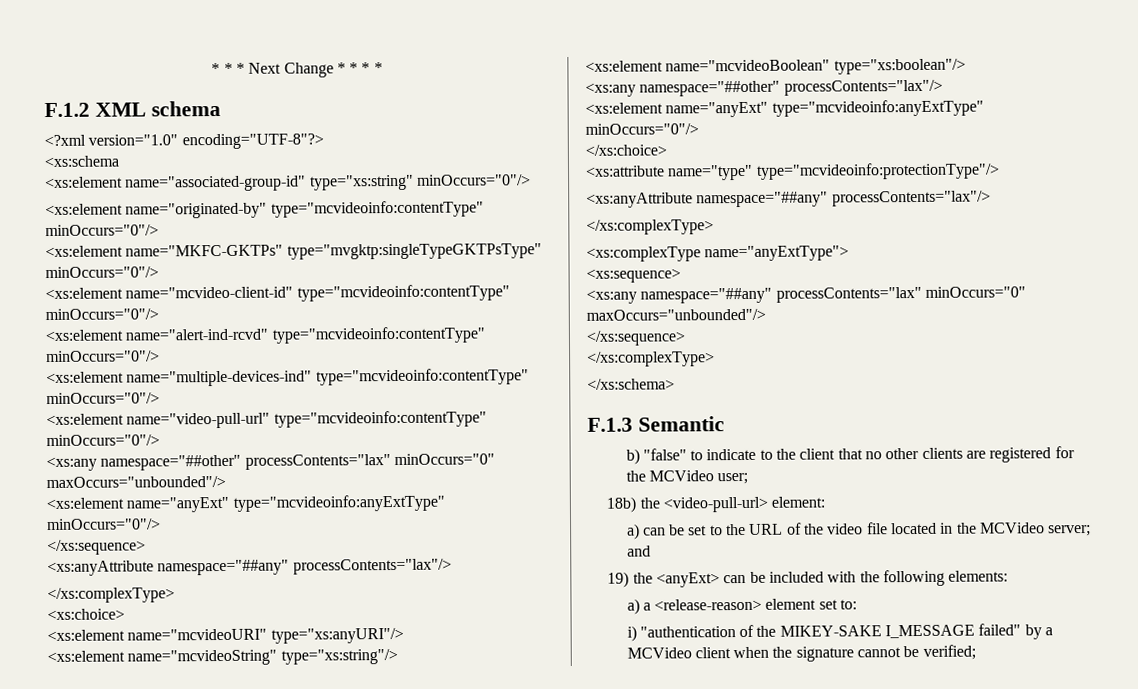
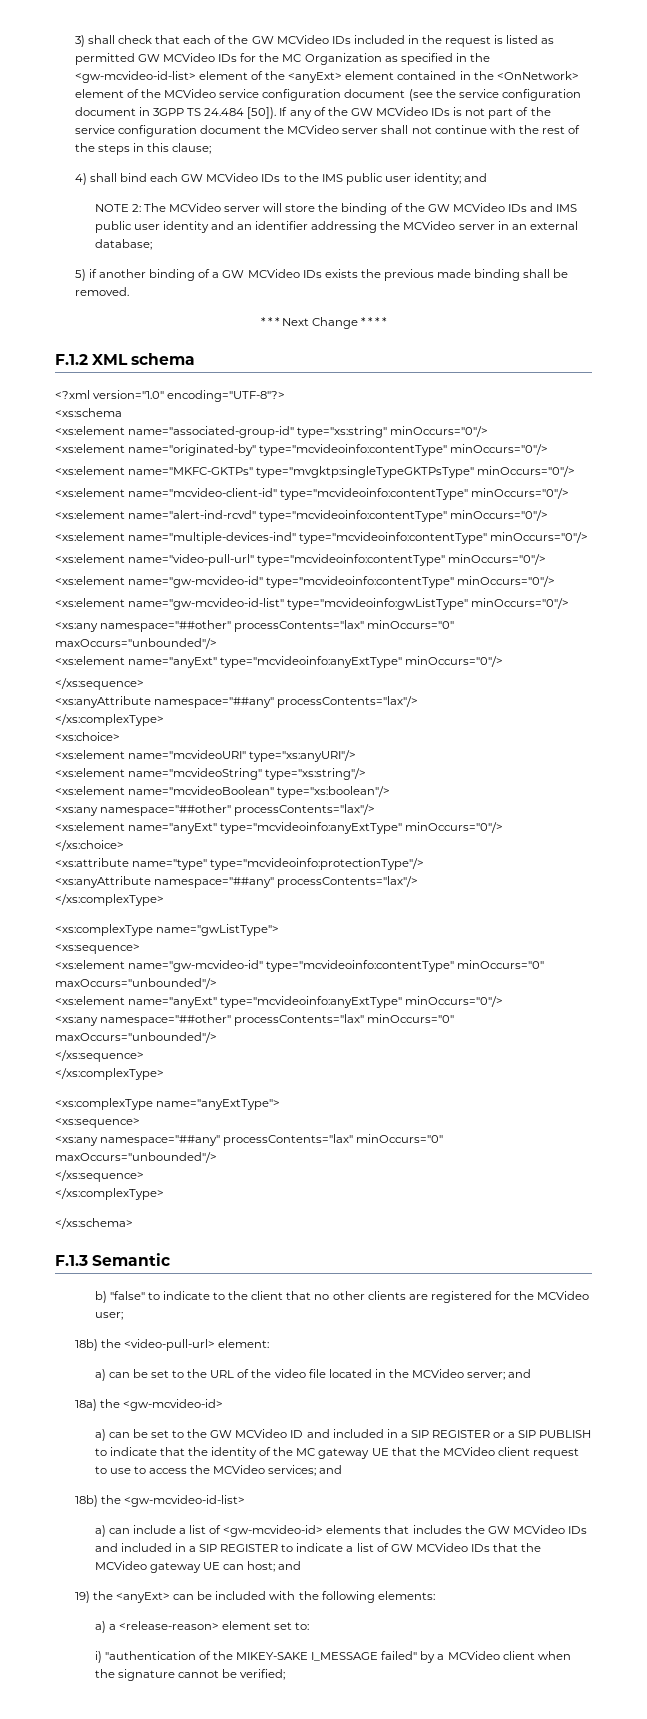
+ 3) shall check that each of the GW MCVideo IDs included in the request is listed as permitted GW MCVideo IDs for the MC Organization as specified in the <gw-mcvideo-id-list> element of the <anyExt> element contained in the <OnNetwork> element of the MCVideo service configuration document (see the service configuration document in 3GPP TS 24.484 [50]). If any of the GW MCVideo IDs is not part of the service configuration document the MCVideo server shall not continue with the rest of the steps in this clause;
+ 4) shall bind each GW MCVideo IDs to the IMS public user identity; and
+ NOTE 2: The MCVideo server will store the binding of the GW MCVideo IDs and IMS public user identity and an identifier addressing the MCVideo server in an external database;
+ 5) if another binding of a GW MCVideo IDs exists the previous made binding shall be removed.
+ <xs:element name="gw-mcvideo-id" type="mcvideoinfo:contentType" minOccurs="0"/>
+ <xs:element name="gw-mcvideo-id-list" type="mcvideoinfo:gwListType" minOccurs="0"/>
+ <xs:complexType name="gwListType">
+ <xs:sequence>
+ <xs:element name="gw-mcvideo-id" type="mcvideoinfo:contentType" minOccurs="0" maxOccurs="unbounded"/>
+ <xs:element name="anyExt" type="mcvideoinfo:anyExtType" minOccurs="0"/>
+ <xs:any namespace="##other" processContents="lax" minOccurs="0" maxOccurs="unbounded"/>
+ </xs:sequence>
+ </xs:complexType>
+ 18a) the <gw-mcvideo-id>
+ a) can be set to the GW MCVideo ID and included in a SIP REGISTER or a SIP PUBLISH to indicate that the identity of the MC gateway UE that the MCVideo client request to use to access the MCVideo services; and
+ 18b) the <gw-mcvideo-id-list>
+ a) can include a list of <gw-mcvideo-id> elements that includes the GW MCVideo IDs and included in a SIP REGISTER to indicate a list of GW MCVideo IDs that the MCVideo gateway UE can host; and

